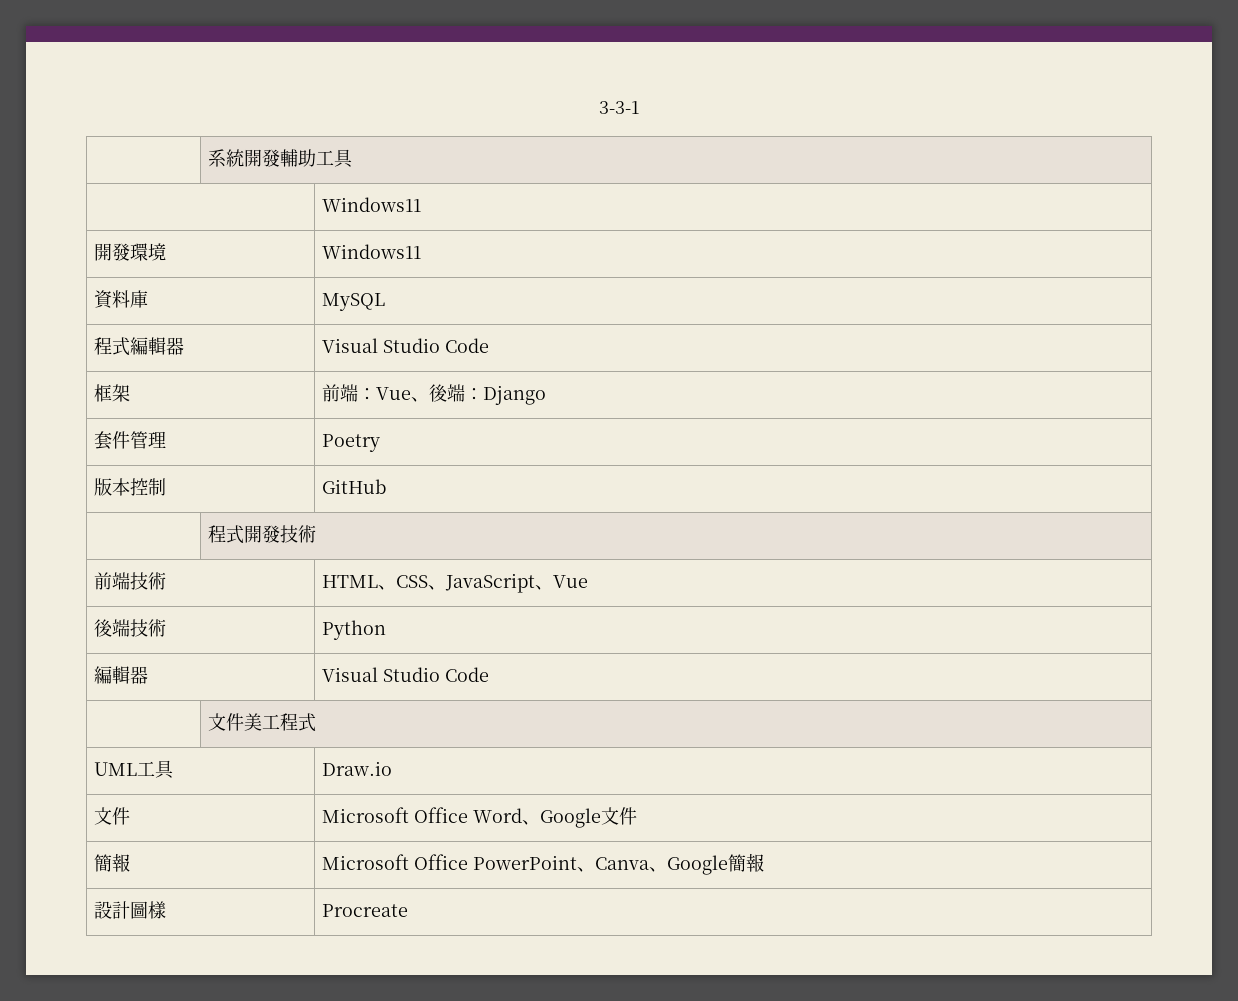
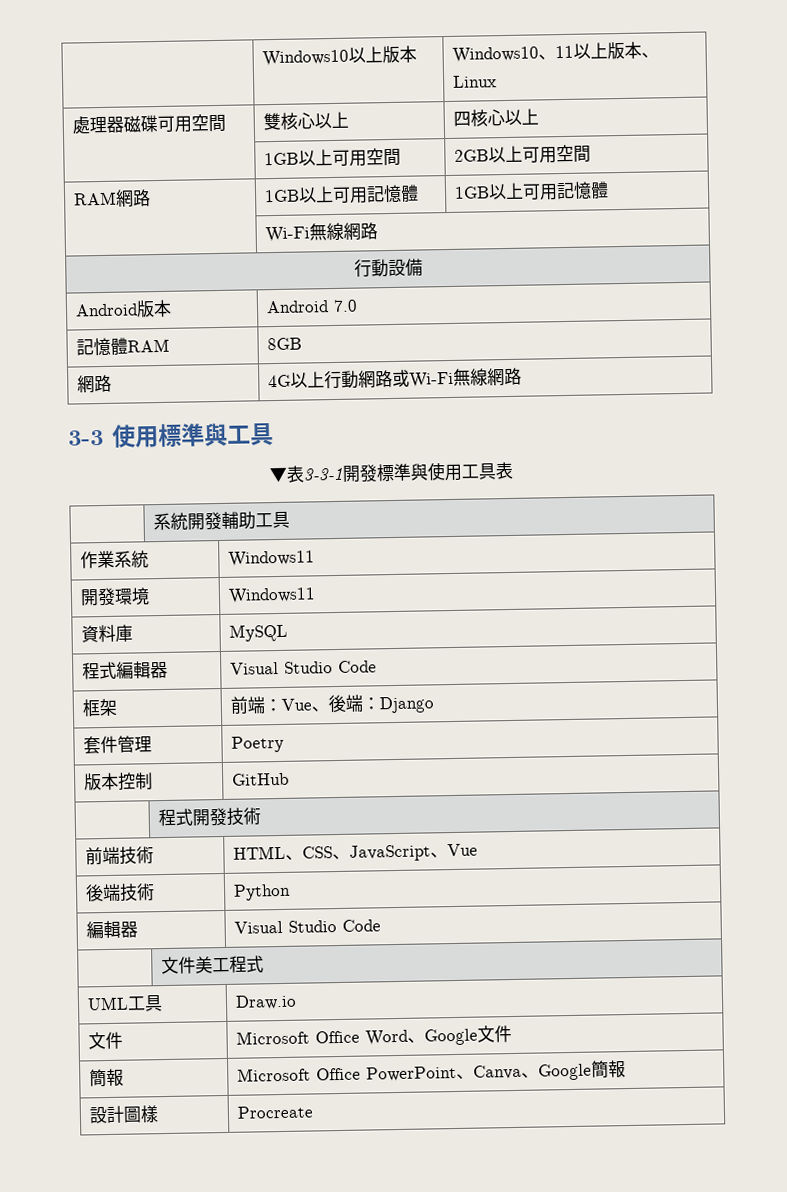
- 3-3-1
+ | Windows10以上版本 | Windows10、11以上版本、Linux
+ 處理器磁碟可用空間 | 雙核心以上 | 四核心以上
+ | 1GB以上可用空間 | 2GB以上可用空間
+ RAM網路 | 1GB以上可用記憶體 | 1GB以上可用記憶體
+ | Wi-Fi無線網路
+ 行動設備
+ Android版本 | Android 7.0
+ 記憶體RAM | 8GB
+ 網路 | 4G以上行動網路或Wi-Fi無線網路
+ 3-3使用標準與工具
+ ▼表3-3-1開發標準與使用工具表
  | 系統開發輔助工具
- | Windows11
+ 作業系統 | Windows11

